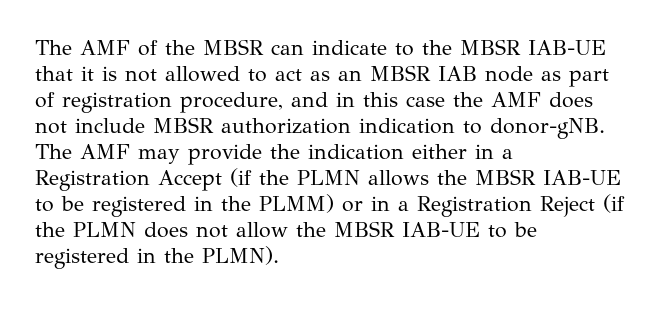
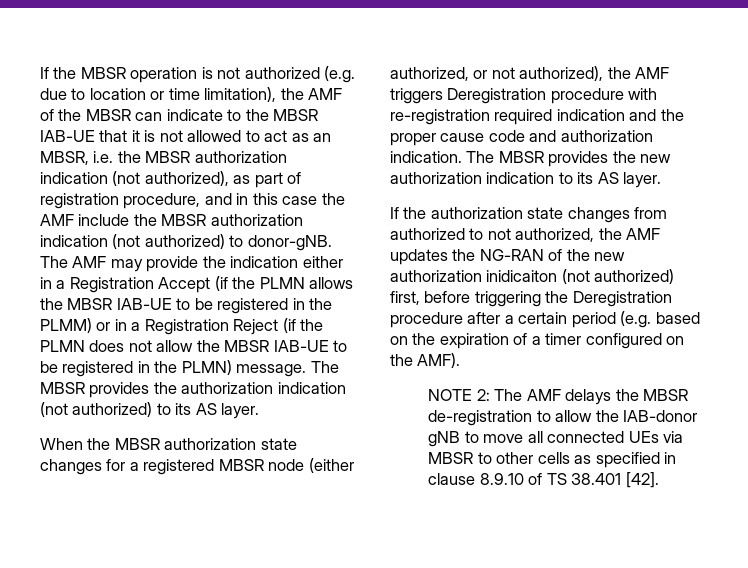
- The AMF of the MBSR can indicate to the MBSR IAB-UE that it is not allowed to act as an MBSR IAB node as part of registration procedure, and in this case the AMF does not include MBSR authorization indication to donor-gNB.
+ If the MBSR operation is not authorized (e.g. due to location or time limitation), the AMF of the MBSR can indicate to the MBSR IAB-UE that it is not allowed to act as an MBSR, i.e. the MBSR authorization indication (not authorized), as part of registration procedure, and in this case the AMF include the MBSR authorization indication (not authorized) to donor-gNB.
- The AMF may provide the indication either in a Registration Accept (if the PLMN allows the MBSR IAB-UE to be registered in the PLMM) or in a Registration Reject (if the PLMN does not allow the MBSR IAB-UE to be registered in the PLMN).
+ The AMF may provide the indication either in a Registration Accept (if the PLMN allows the MBSR IAB-UE to be registered in the PLMM) or in a Registration Reject (if the PLMN does not allow the MBSR IAB-UE to be registered in the PLMN) message. The MBSR provides the authorization indication (not authorized) to its AS layer.
+ When the MBSR authorization state changes for a registered MBSR node (either authorized, or not authorized), the AMF triggers Deregistration procedure with re-registration required indication and the proper cause code and authorization indication. The MBSR provides the new authorization indication to its AS layer.
+ If the authorization state changes from authorized to not authorized, the AMF updates the NG-RAN of the new authorization inidicaiton (not authorized) first, before triggering the Deregistration procedure after a certain period (e.g. based on the expiration of a timer configured on the AMF).
+ NOTE 2: The AMF delays the MBSR de-registration to allow the IAB-donor gNB to move all connected UEs via MBSR to other cells as specified in clause 8.9.10 of TS 38.401 [42].

